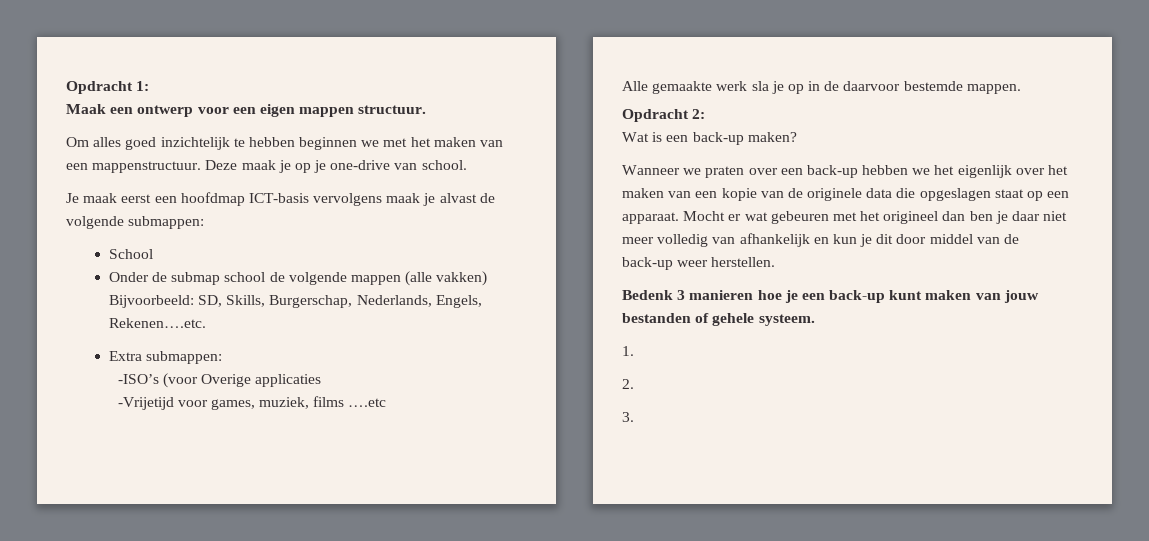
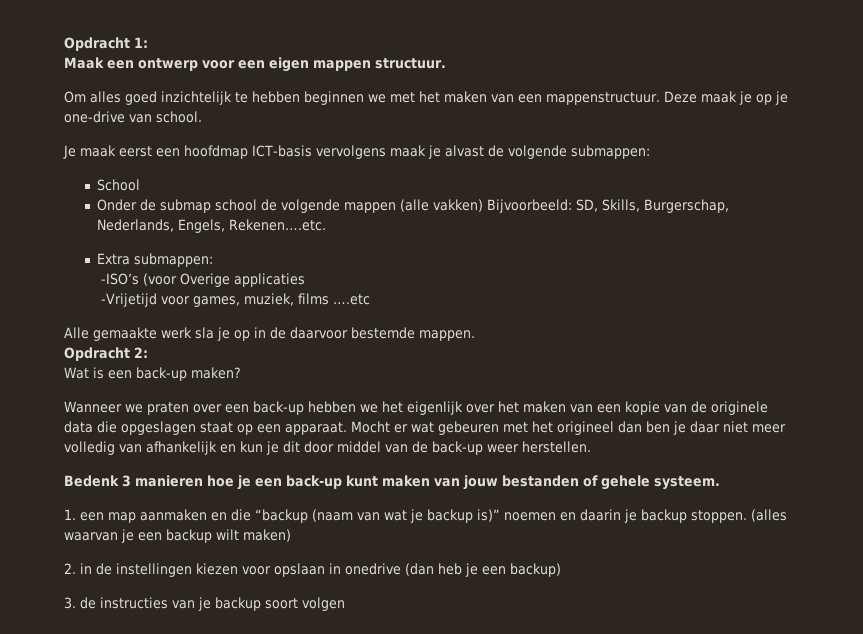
- 1.
- 2.
- 3.
+ 1. een map aanmaken en die “backup (naam van wat je backup is)” noemen en daarin je backup stoppen. (alles waarvan je een backup wilt maken)
+ 2. in de instellingen kiezen voor opslaan in onedrive (dan heb je een backup)
+ 3. de instructies van je backup soort volgen

